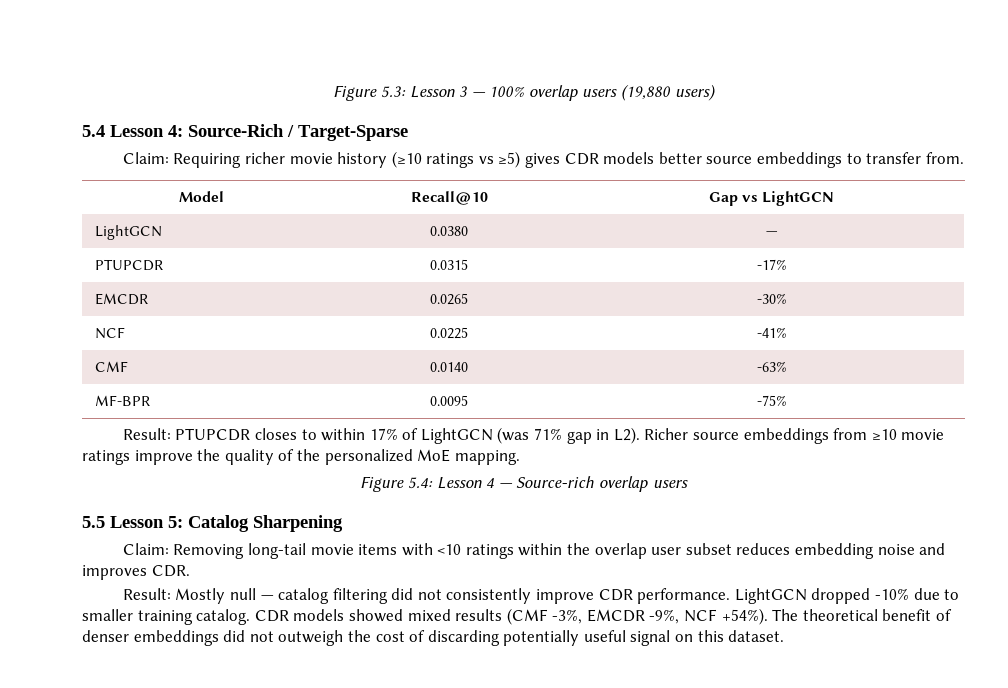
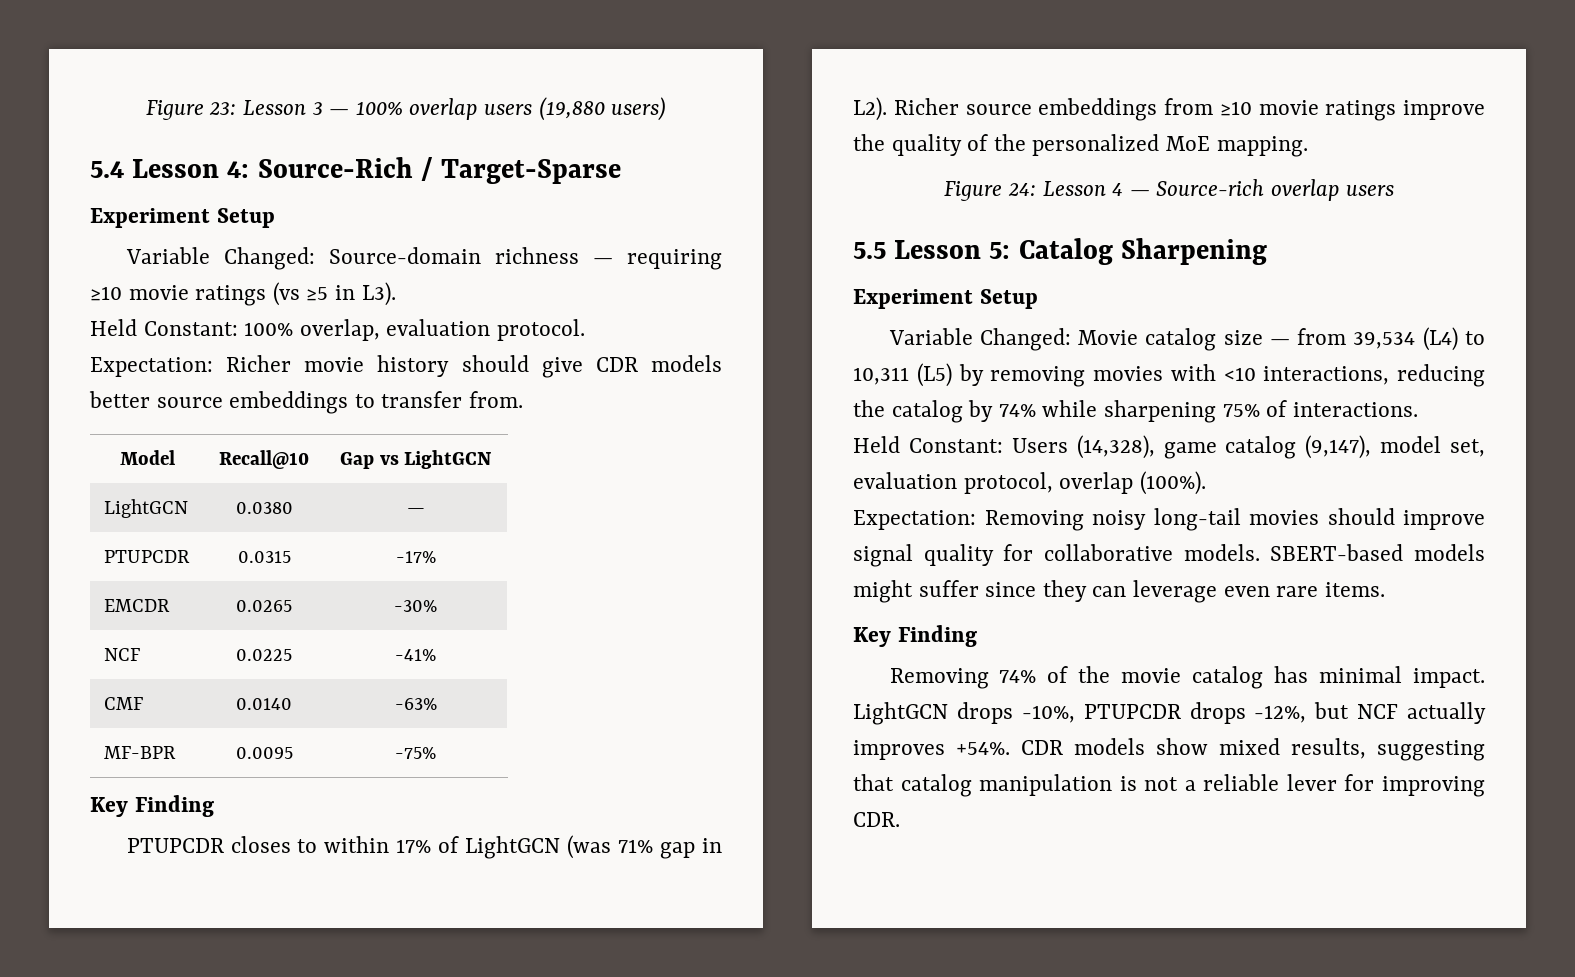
- Figure 5.3: Lesson 3 — 100% overlap users (19,880 users)
+ Figure 23: Lesson 3 — 100% overlap users (19,880 users)
  5.4 Lesson 4: Source-Rich / Target-Sparse
- Claim: Requiring richer movie history (≥10 ratings vs ≥5) gives CDR models better source embeddings to transfer from.
+ Experiment Setup
+ Variable Changed: Source-domain richness — requiring ≥10 movie ratings (vs ≥5 in L3).
+ Held Constant: 100% overlap, evaluation protocol.
+ Expectation: Richer movie history should give CDR models better source embeddings to transfer from.
  MF-BPR | 0.0095 | -75%
- Result: PTUPCDR closes to within 17% of LightGCN (was 71% gap in L2). Richer source embeddings from ≥10 movie ratings improve the quality of the personalized MoE mapping.
+ Key Finding
+ PTUPCDR closes to within 17% of LightGCN (was 71% gap in L2). Richer source embeddings from ≥10 movie ratings improve the quality of the personalized MoE mapping.
- Figure 5.4: Lesson 4 — Source-rich overlap users
+ Figure 24: Lesson 4 — Source-rich overlap users
  5.5 Lesson 5: Catalog Sharpening
- Claim: Removing long-tail movie items with <10 ratings within the overlap user subset reduces embedding noise and improves CDR.
- Result: Mostly null — catalog filtering did not consistently improve CDR performance. LightGCN dropped -10% due to smaller training catalog. CDR models showed mixed results (CMF -3%, EMCDR -9%, NCF +54%). The theoretical benefit of denser embeddings did not outweigh the cost of discarding potentially useful signal on this dataset.
+ Experiment Setup
+ Variable Changed: Movie catalog size — from 39,534 (L4) to 10,311 (L5) by removing movies with <10 interactions, reducing the catalog by 74% while sharpening 75% of interactions.
+ Held Constant: Users (14,328), game catalog (9,147), model set, evaluation protocol, overlap (100%).
+ Expectation: Removing noisy long-tail movies should improve signal quality for collaborative models. SBERT-based models might suffer since they can leverage even rare items.
+ Key Finding
+ Removing 74% of the movie catalog has minimal impact. LightGCN drops -10%, PTUPCDR drops -12%, but NCF actually improves +54%. CDR models show mixed results, suggesting that catalog manipulation is not a reliable lever for improving CDR.

